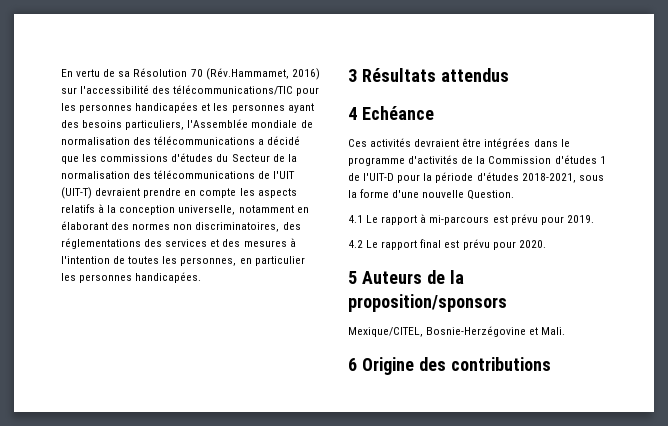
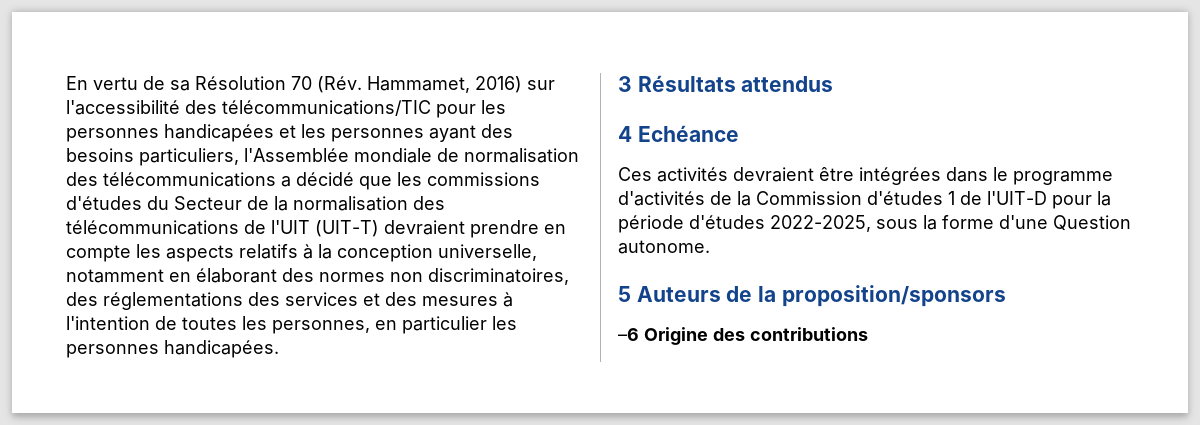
- En vertu de sa Résolution 70 (Rév.Hammamet, 2016) sur l'accessibilité des télécommunications/TIC pour les personnes handicapées et les personnes ayant des besoins particuliers, l'Assemblée mondiale de normalisation des télécommunications a décidé que les commissions d'études du Secteur de la normalisation des télécommunications de l'UIT (UIT-T) devraient prendre en compte les aspects relatifs à la conception universelle, notamment en élaborant des normes non discriminatoires, des réglementations des services et des mesures à l'intention de toutes les personnes, en particulier les personnes handicapées.
+ En vertu de sa Résolution 70 (Rév. Hammamet, 2016) sur l'accessibilité des télécommunications/TIC pour les personnes handicapées et les personnes ayant des besoins particuliers, l'Assemblée mondiale de normalisation des télécommunications a décidé que les commissions d'études du Secteur de la normalisation des télécommunications de l'UIT (UIT-T) devraient prendre en compte les aspects relatifs à la conception universelle, notamment en élaborant des normes non discriminatoires, des réglementations des services et des mesures à l'intention de toutes les personnes, en particulier les personnes handicapées.
- Ces activités devraient être intégrées dans le programme d'activités de la Commission d'études 1 de l'UIT-D pour la période d'études 2018-2021, sous la forme d'une nouvelle Question.
- 4.1 Le rapport à mi-parcours est prévu pour 2019.
- 4.2 Le rapport final est prévu pour 2020.
+ Ces activités devraient être intégrées dans le programme d'activités de la Commission d'études 1 de l'UIT-D pour la période d'études 2022-2025, sous la forme d'une Question autonome.
- Mexique/CITEL, Bosnie-Herzégovine et Mali.
- 6 Origine des contributions
+ –6 Origine des contributions

